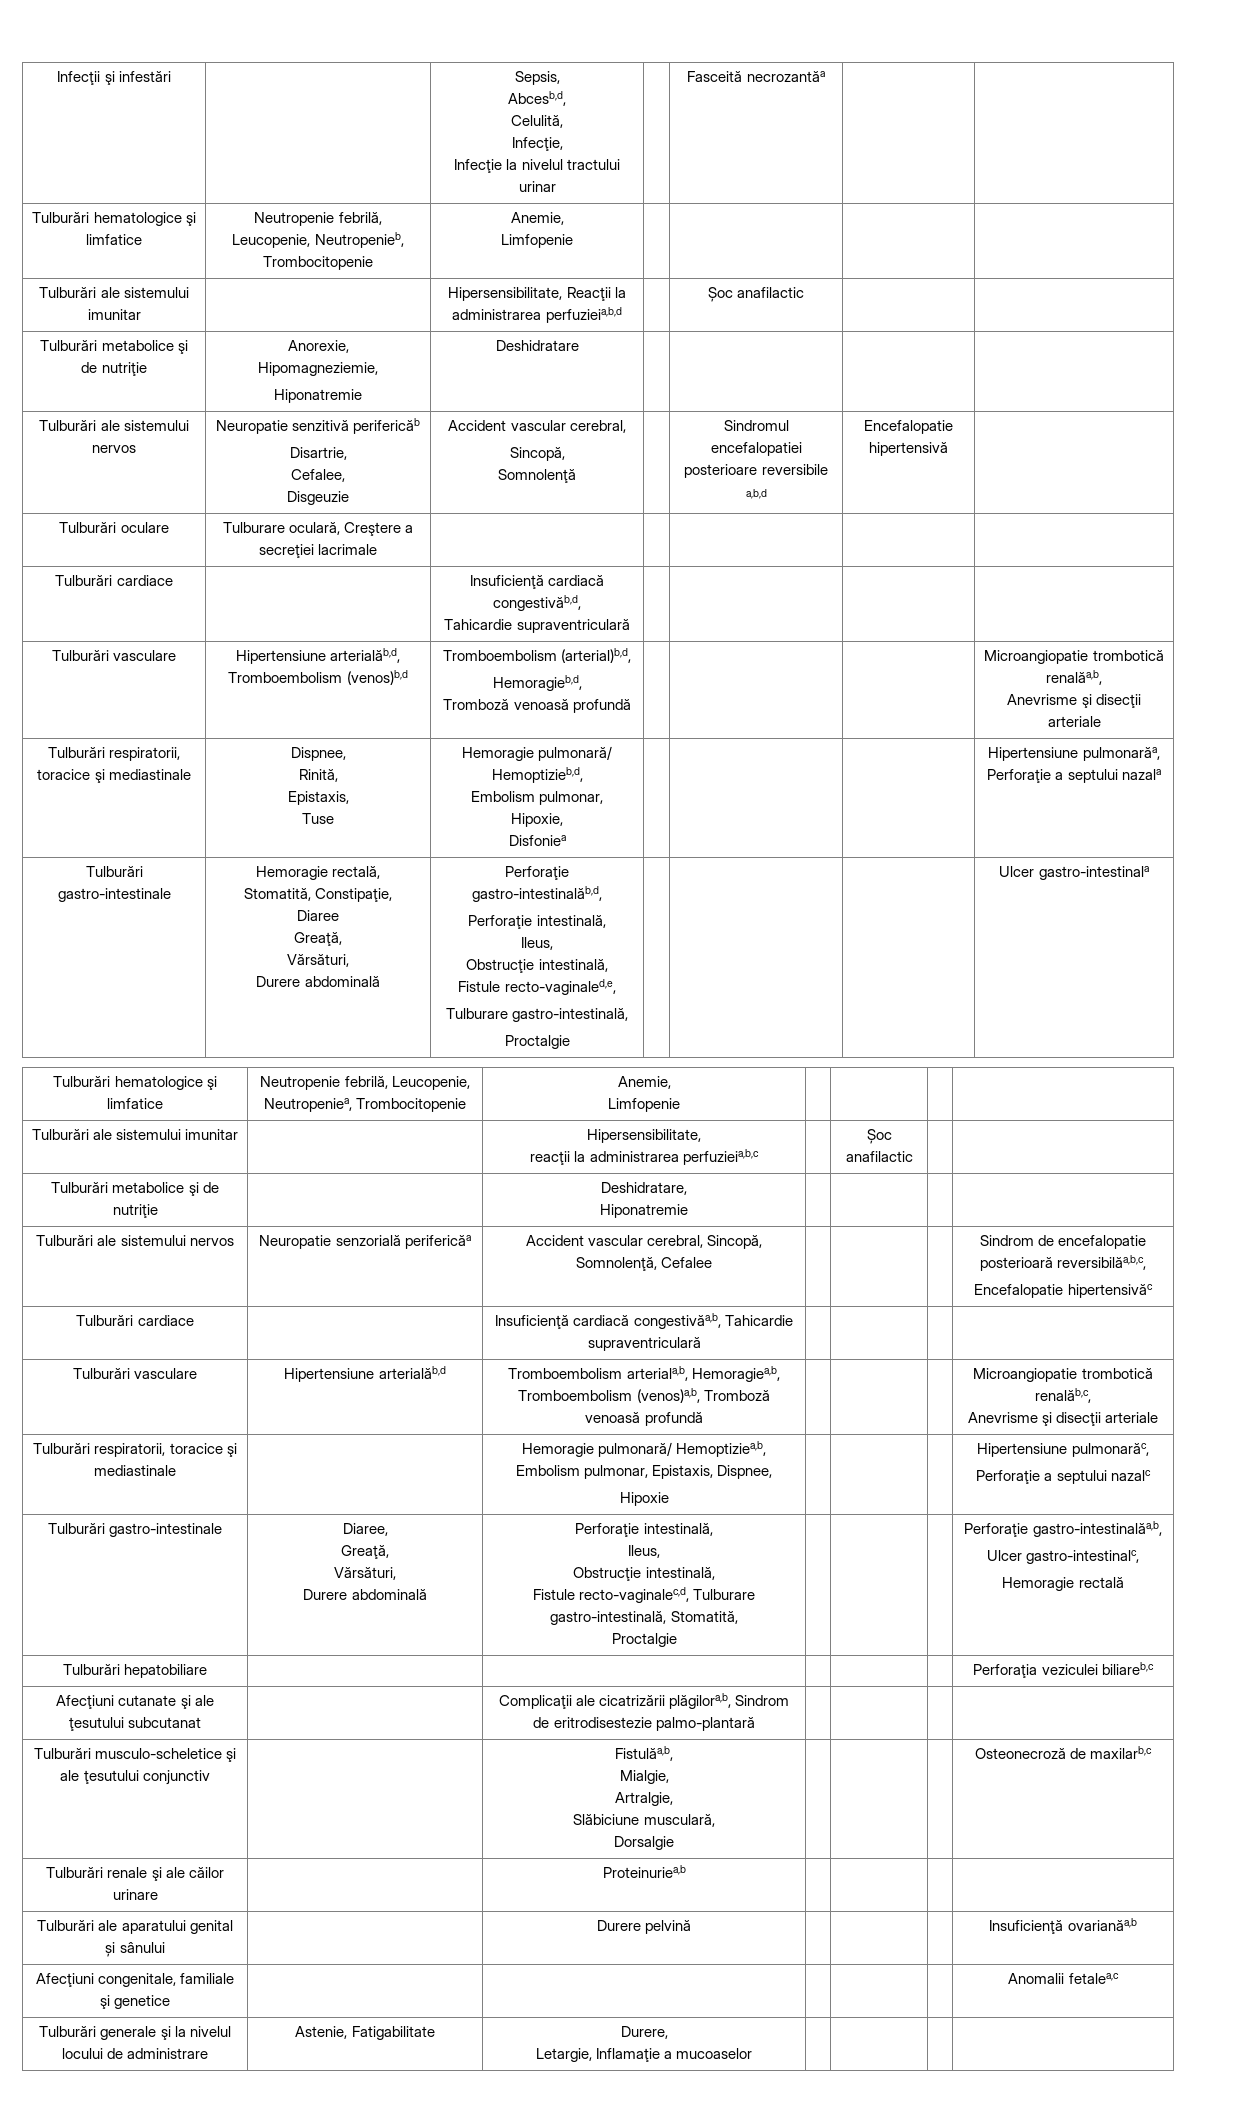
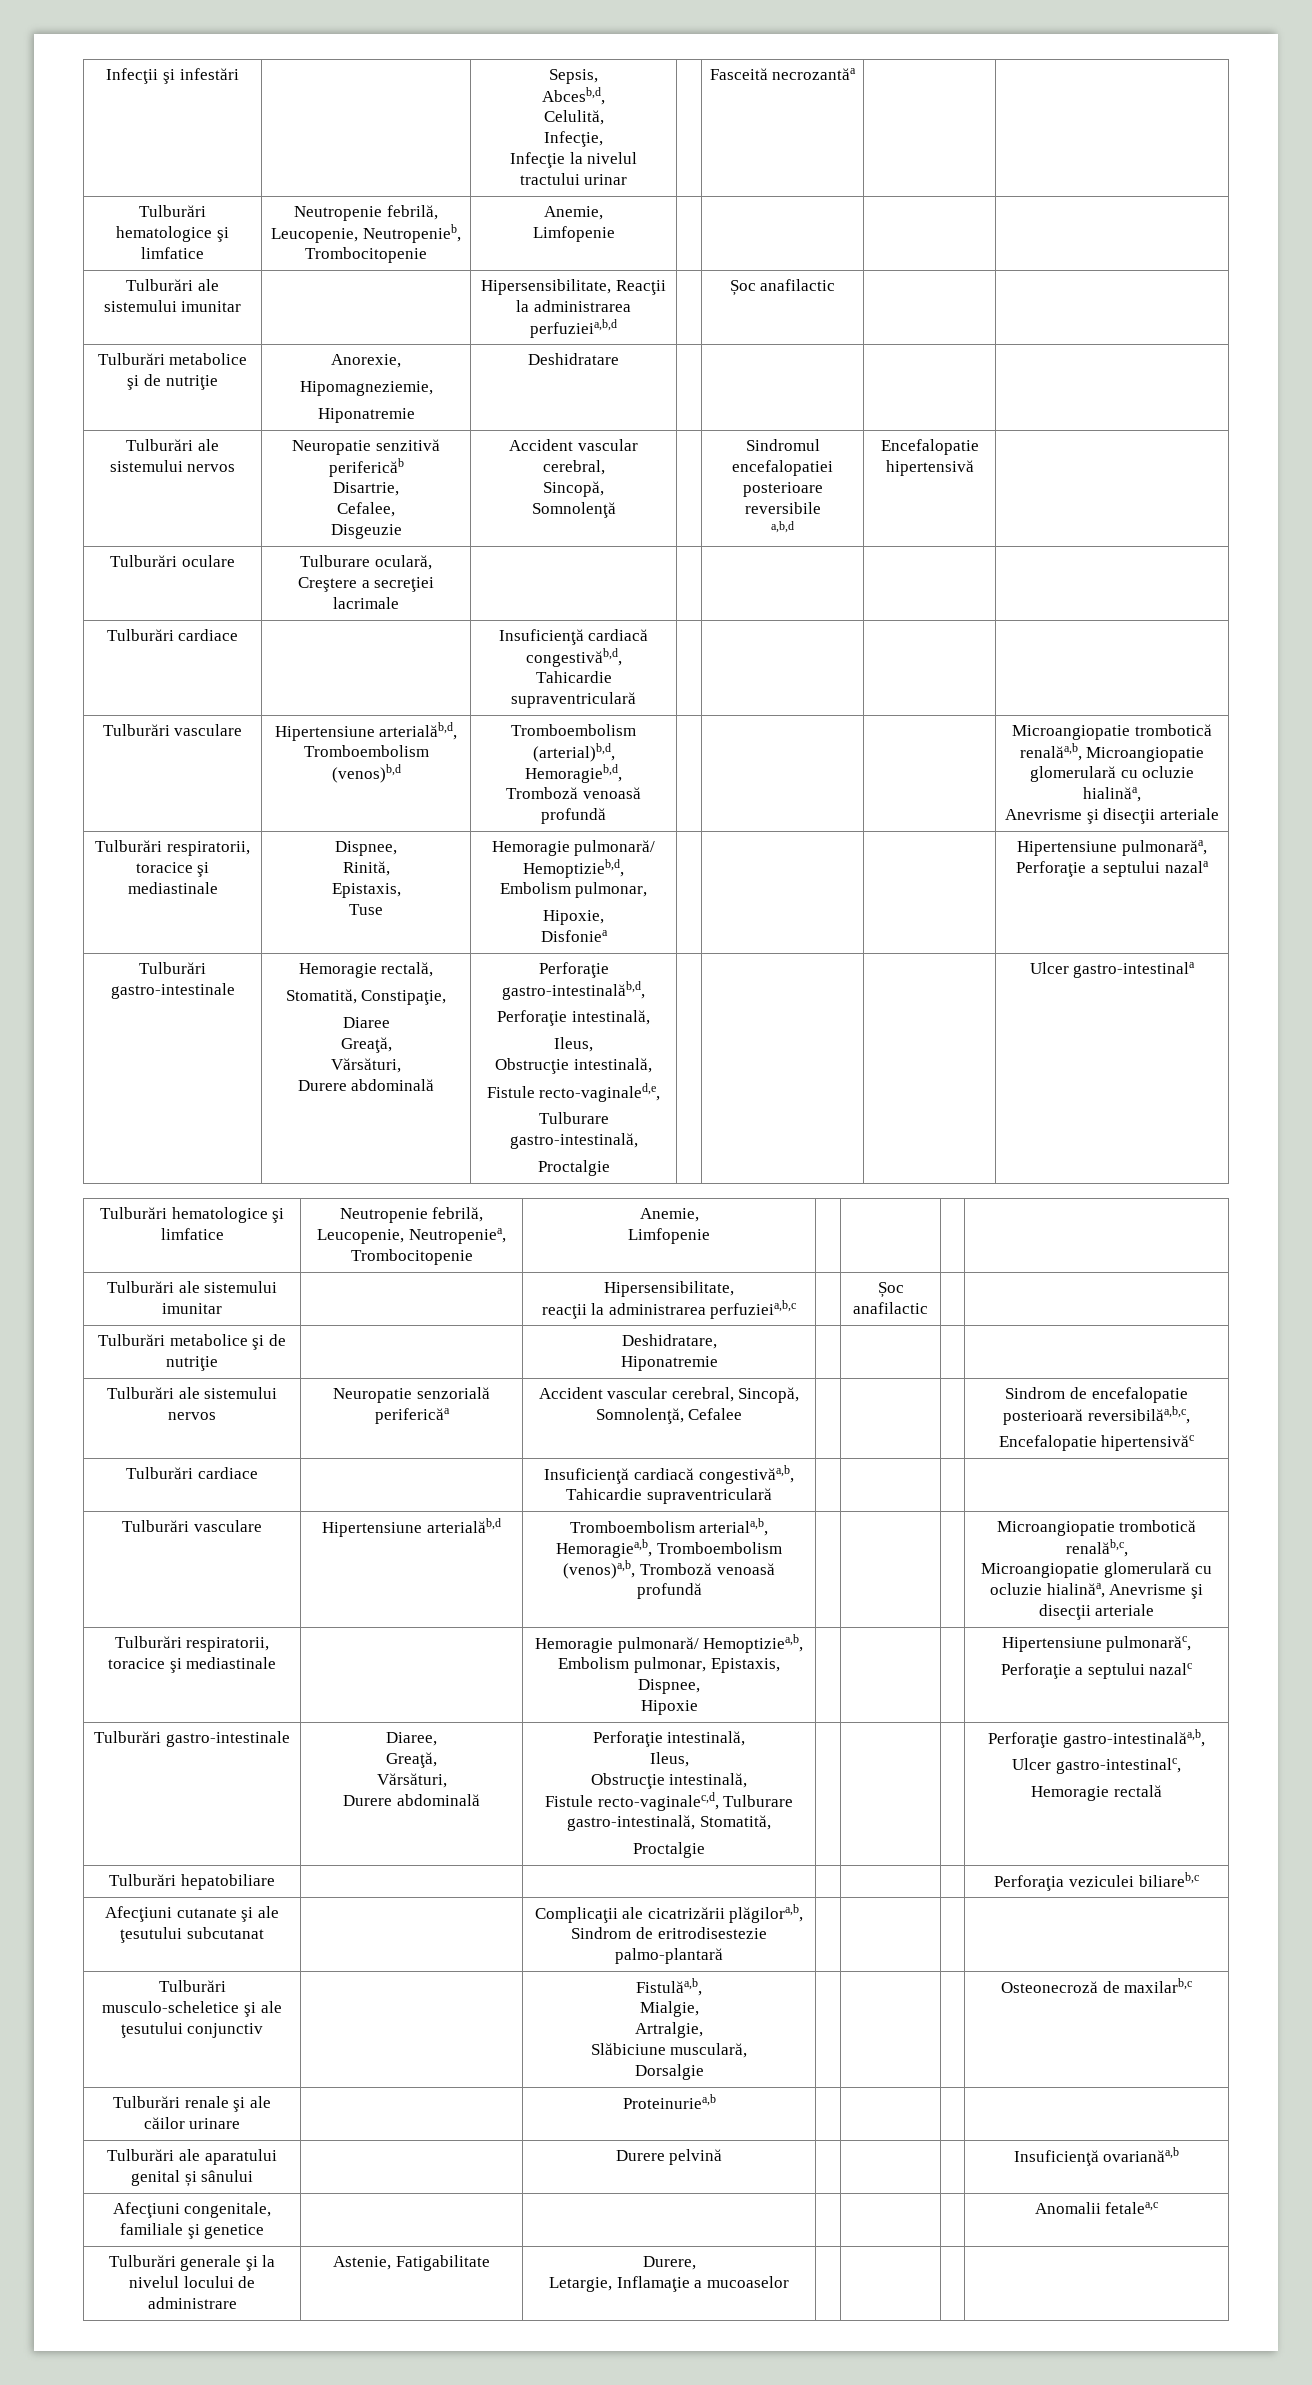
  Tulburări vasculare | Hipertensiune arterialăb,d, Tromboembolism (venos)b,d | Tromboembolism (arterial)b,d,
  Hemoragieb,d,
- Tromboză venoasă profundă | | | | Microangiopatie trombotică renalăa,b,
+ Tromboză venoasă profundă | | | | Microangiopatie trombotică renalăa,b, Microangiopatie glomerulară cu ocluzie hialinăa,
  Tulburări vasculare | Hipertensiune arterialăb,d | Tromboembolism arteriala,b, Hemoragiea,b, Tromboembolism (venos)a,b, Tromboză venoasă profundă | | | | Microangiopatie trombotică renalăb,c,
- Anevrisme şi disecţii arteriale
+ Microangiopatie glomerulară cu ocluzie hialinăa, Anevrisme şi disecţii arteriale

